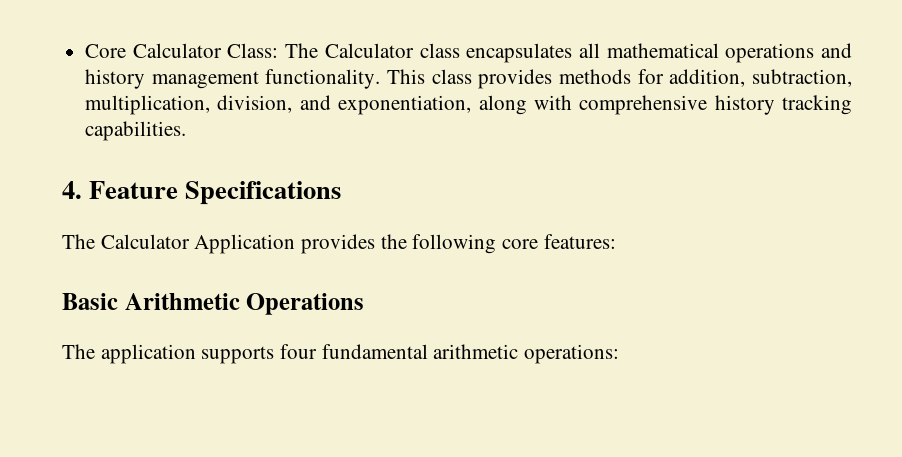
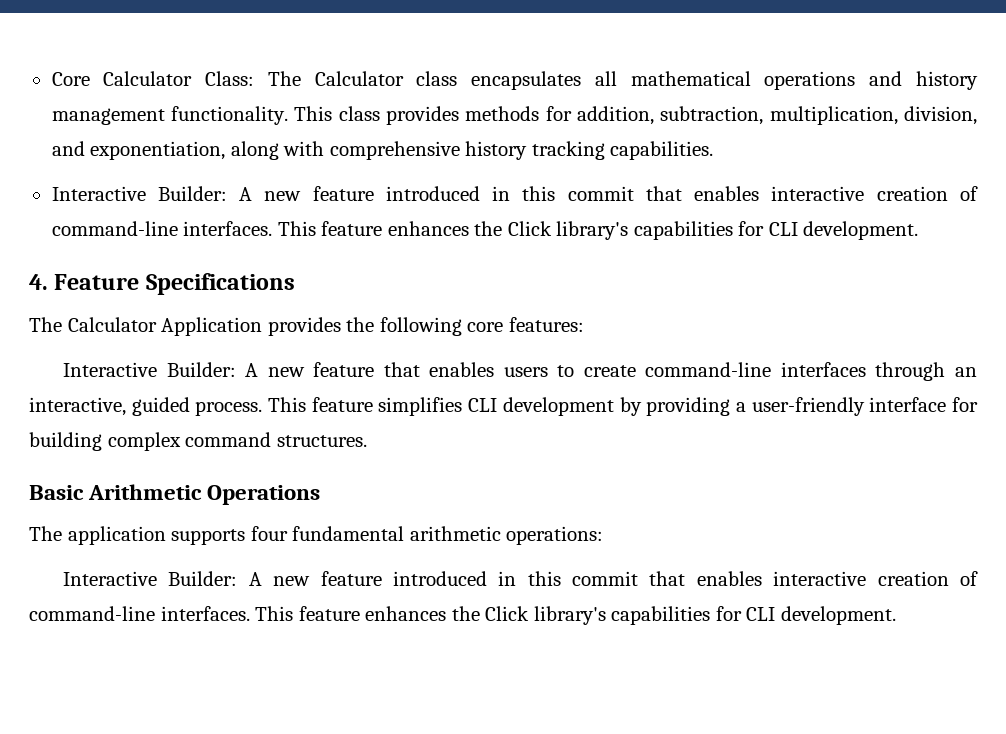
  This class provides methods for addition, subtraction, multiplication, division, and exponentiation, along with comprehensive history tracking capabilities.
+ Interactive Builder: A new feature introduced in this commit that enables interactive creation of command-line interfaces. This feature enhances the Click library's capabilities for CLI development.
+ Interactive Builder: A new feature that enables users to create command-line interfaces through an interactive, guided process. This feature simplifies CLI development by providing a user-friendly interface for building complex command structures.
  The application supports four fundamental arithmetic operations:
+ Interactive Builder: A new feature introduced in this commit that enables interactive creation of command-line interfaces. This feature enhances the Click library's capabilities for CLI development.

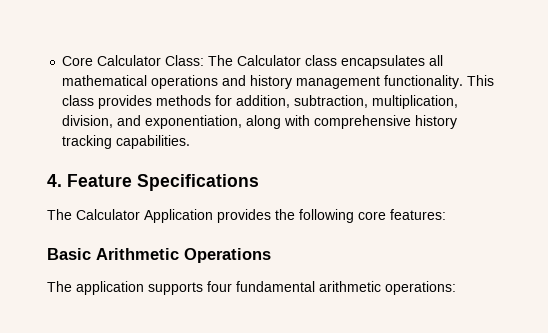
  This class provides methods for addition, subtraction, multiplication, division, and exponentiation, along with comprehensive history tracking capabilities.
- Interactive Builder: A new feature introduced in this commit that enables interactive creation of command-line interfaces. This feature enhances the Click library's capabilities for CLI development.
- Interactive Builder: A new feature that enables users to create command-line interfaces through an interactive, guided process. This feature simplifies CLI development by providing a user-friendly interface for building complex command structures.
  The application supports four fundamental arithmetic operations:
- Interactive Builder: A new feature introduced in this commit that enables interactive creation of command-line interfaces. This feature enhances the Click library's capabilities for CLI development.

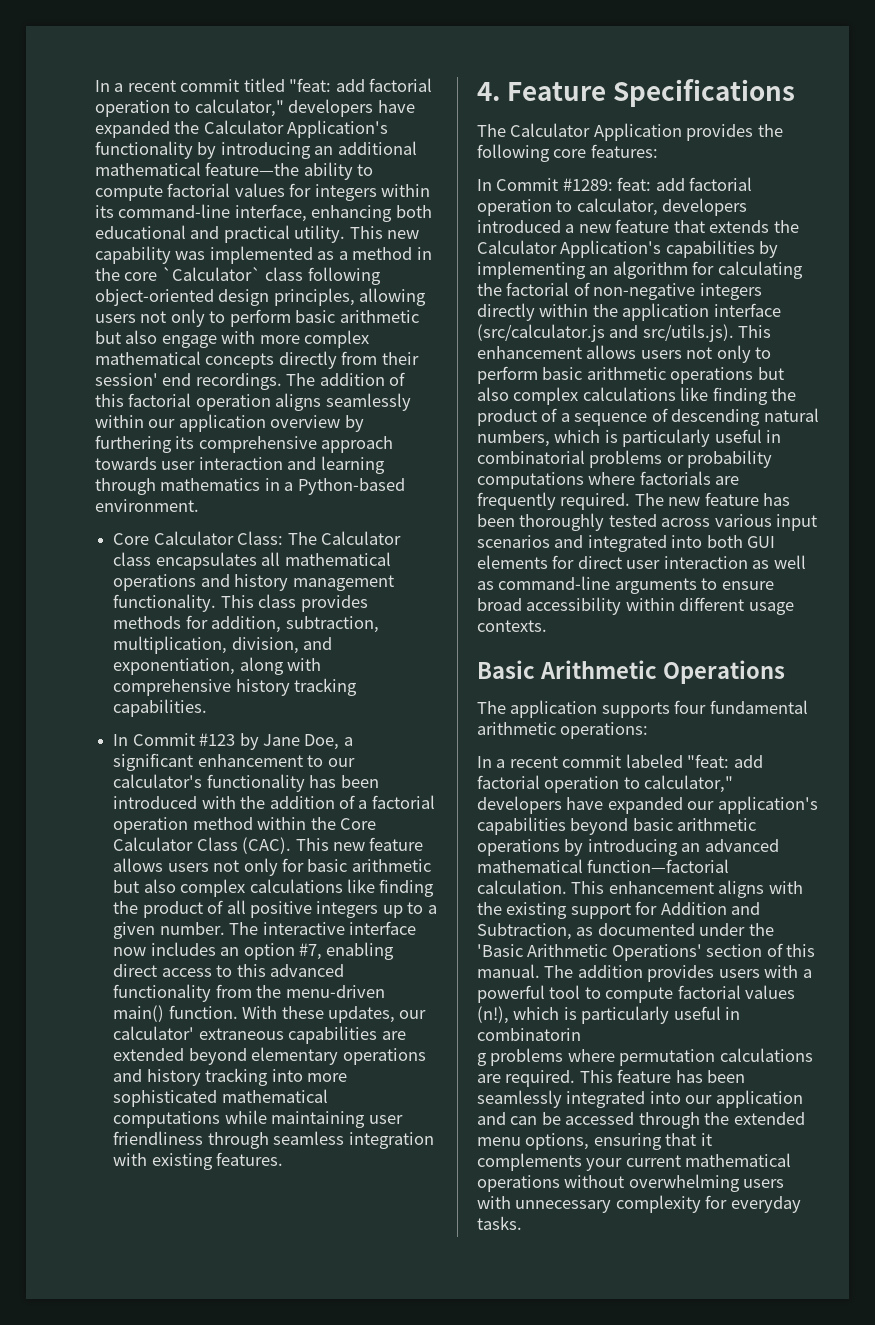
+ In a recent commit titled "feat: add factorial operation to calculator," developers have expanded the Calculator Application's functionality by introducing an additional mathematical feature—the ability to compute factorial values for integers within its command-line interface, enhancing both educational and practical utility. This new capability was implemented as a method in the core `Calculator` class following object-oriented design principles, allowing users not only to perform basic arithmetic but also engage with more complex mathematical concepts directly from their session' end recordings. The addition of this factorial operation aligns seamlessly within our application overview by furthering its comprehensive approach towards user interaction and learning through mathematics in a Python-based environment.
+ In Commit #123 by Jane Doe, a significant enhancement to our calculator's functionality has been introduced with the addition of a factorial operation method within the Core Calculator Class (CAC). This new feature allows users not only for basic arithmetic but also complex calculations like finding the product of all positive integers up to a given number. The interactive interface now includes an option #7, enabling direct access to this advanced functionality from the menu-driven main() function. With these updates, our calculator' extraneous capabilities are extended beyond elementary operations and history tracking into more sophisticated mathematical computations while maintaining user friendliness through seamless integration with existing features.
+ In Commit #1289: feat: add factorial operation to calculator, developers introduced a new feature that extends the Calculator Application's capabilities by implementing an algorithm for calculating the factorial of non-negative integers directly within the application interface (src/calculator.js and src/utils.js). This enhancement allows users not only to perform basic arithmetic operations but also complex calculations like finding the product of a sequence of descending natural numbers, which is particularly useful in combinatorial problems or probability computations where factorials are frequently required. The new feature has been thoroughly tested across various input scenarios and integrated into both GUI elements for direct user interaction as well as command-line arguments to ensure broad accessibility within different usage contexts.
+ In a recent commit labeled "feat: add factorial operation to calculator," developers have expanded our application's capabilities beyond basic arithmetic operations by introducing an advanced mathematical function—factorial calculation. This enhancement aligns with the existing support for Addition and Subtraction, as documented under the 'Basic Arithmetic Operations' section of this manual. The addition provides users with a powerful tool to compute factorial values (n!), which is particularly useful in combinatorin
+ g problems where permutation calculations are required. This feature has been seamlessly integrated into our application and can be accessed through the extended menu options, ensuring that it complements your current mathematical operations without overwhelming users with unnecessary complexity for everyday tasks.

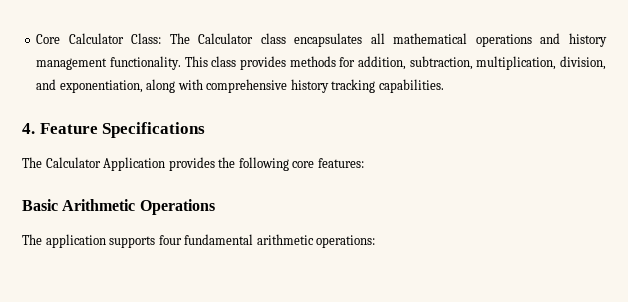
- In a recent commit titled "feat: add factorial operation to calculator," developers have expanded the Calculator Application's functionality by introducing an additional mathematical feature—the ability to compute factorial values for integers within its command-line interface, enhancing both educational and practical utility. This new capability was implemented as a method in the core `Calculator` class following object-oriented design principles, allowing users not only to perform basic arithmetic but also engage with more complex mathematical concepts directly from their session' end recordings. The addition of this factorial operation aligns seamlessly within our application overview by furthering its comprehensive approach towards user interaction and learning through mathematics in a Python-based environment.
- In Commit #123 by Jane Doe, a significant enhancement to our calculator's functionality has been introduced with the addition of a factorial operation method within the Core Calculator Class (CAC). This new feature allows users not only for basic arithmetic but also complex calculations like finding the product of all positive integers up to a given number. The interactive interface now includes an option #7, enabling direct access to this advanced functionality from the menu-driven main() function. With these updates, our calculator' extraneous capabilities are extended beyond elementary operations and history tracking into more sophisticated mathematical computations while maintaining user friendliness through seamless integration with existing features.
- In Commit #1289: feat: add factorial operation to calculator, developers introduced a new feature that extends the Calculator Application's capabilities by implementing an algorithm for calculating the factorial of non-negative integers directly within the application interface (src/calculator.js and src/utils.js). This enhancement allows users not only to perform basic arithmetic operations but also complex calculations like finding the product of a sequence of descending natural numbers, which is particularly useful in combinatorial problems or probability computations where factorials are frequently required. The new feature has been thoroughly tested across various input scenarios and integrated into both GUI elements for direct user interaction as well as command-line arguments to ensure broad accessibility within different usage contexts.
- In a recent commit labeled "feat: add factorial operation to calculator," developers have expanded our application's capabilities beyond basic arithmetic operations by introducing an advanced mathematical function—factorial calculation. This enhancement aligns with the existing support for Addition and Subtraction, as documented under the 'Basic Arithmetic Operations' section of this manual. The addition provides users with a powerful tool to compute factorial values (n!), which is particularly useful in combinatorin
- g problems where permutation calculations are required. This feature has been seamlessly integrated into our application and can be accessed through the extended menu options, ensuring that it complements your current mathematical operations without overwhelming users with unnecessary complexity for everyday tasks.

